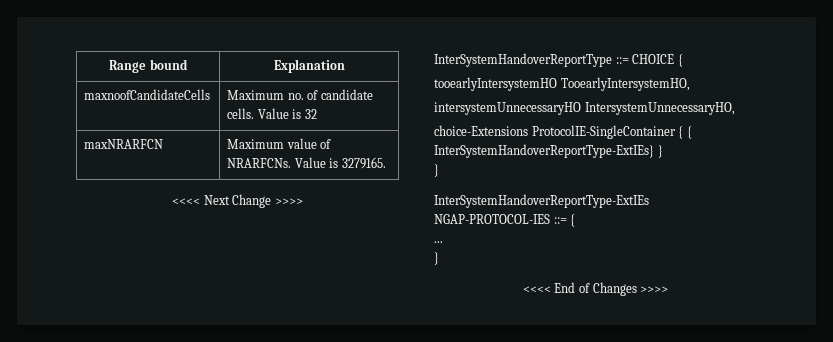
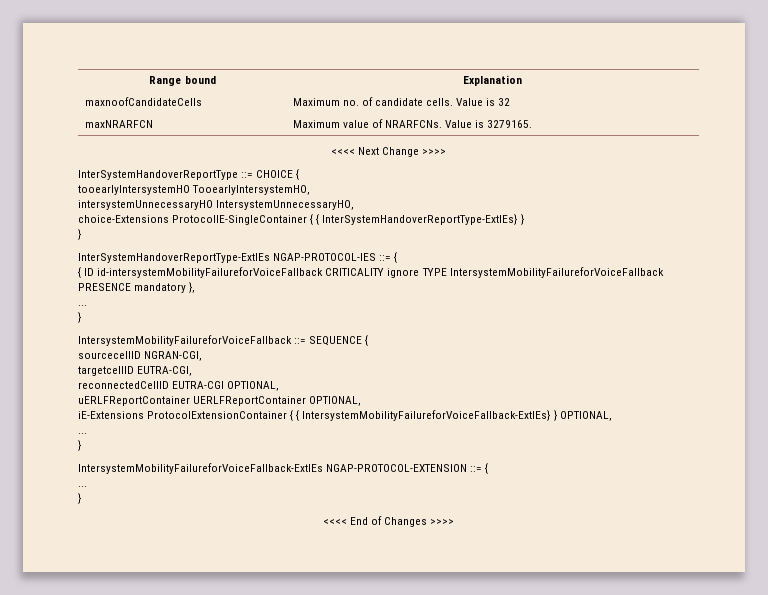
+ { ID id-intersystemMobilityFailureforVoiceFallback CRITICALITY ignore TYPE IntersystemMobilityFailureforVoiceFallback PRESENCE mandatory },
+ ...
+ }
+ IntersystemMobilityFailureforVoiceFallback ::= SEQUENCE {
+ sourcecellID NGRAN-CGI,
+ targetcellID EUTRA-CGI,
+ reconnectedCellID EUTRA-CGI OPTIONAL,
+ uERLFReportContainer UERLFReportContainer OPTIONAL,
+ iE-Extensions ProtocolExtensionContainer { { IntersystemMobilityFailureforVoiceFallback-ExtIEs} } OPTIONAL,
+ ...
+ }
+ IntersystemMobilityFailureforVoiceFallback-ExtIEs NGAP-PROTOCOL-EXTENSION ::= {

